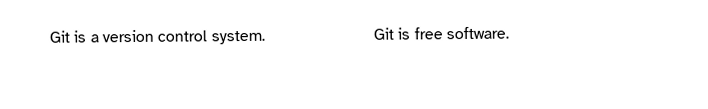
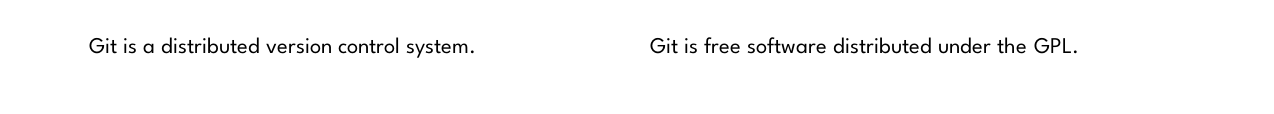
- Git is a version control system.
+ Git is a distributed version control system.
- Git is free software.
+ Git is free software distributed under the GPL.

